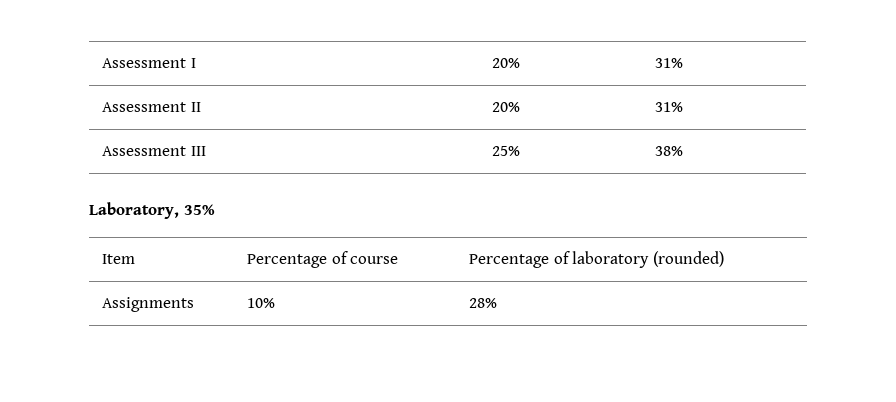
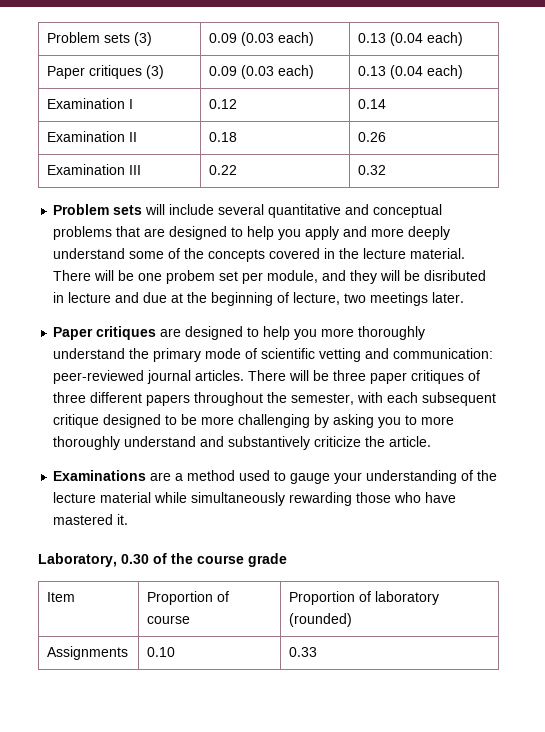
- Assessment I | 20% | 31%
- Assessment II | 20% | 31%
- Assessment III | 25% | 38%
- Laboratory, 35%
+ Problem sets (3) | 0.09 (0.03 each) | 0.13 (0.04 each)
+ Paper critiques (3) | 0.09 (0.03 each) | 0.13 (0.04 each)
+ Examination I | 0.12 | 0.14
+ Examination II | 0.18 | 0.26
+ Examination III | 0.22 | 0.32
+ Problem sets will include several quantitative and conceptual problems that are designed to help you apply and more deeply understand some of the concepts covered in the lecture material. There will be one probem set per module, and they will be disributed in lecture and due at the beginning of lecture, two meetings later.
+ Paper critiques are designed to help you more thoroughly understand the primary mode of scientific vetting and communication: peer-reviewed journal articles. There will be three paper critiques of three different papers throughout the semester, with each subsequent critique designed to be more challenging by asking you to more thoroughly understand and substantively criticize the article.
+ Examinations are a method used to gauge your understanding of the lecture material while simultaneously rewarding those who have mastered it.
+ Laboratory, 0.30 of the course grade
- Item | Percentage of course | Percentage of laboratory (rounded)
+ Item | Proportion of course | Proportion of laboratory (rounded)
- Assignments | 10% | 28%
+ Assignments | 0.10 | 0.33

